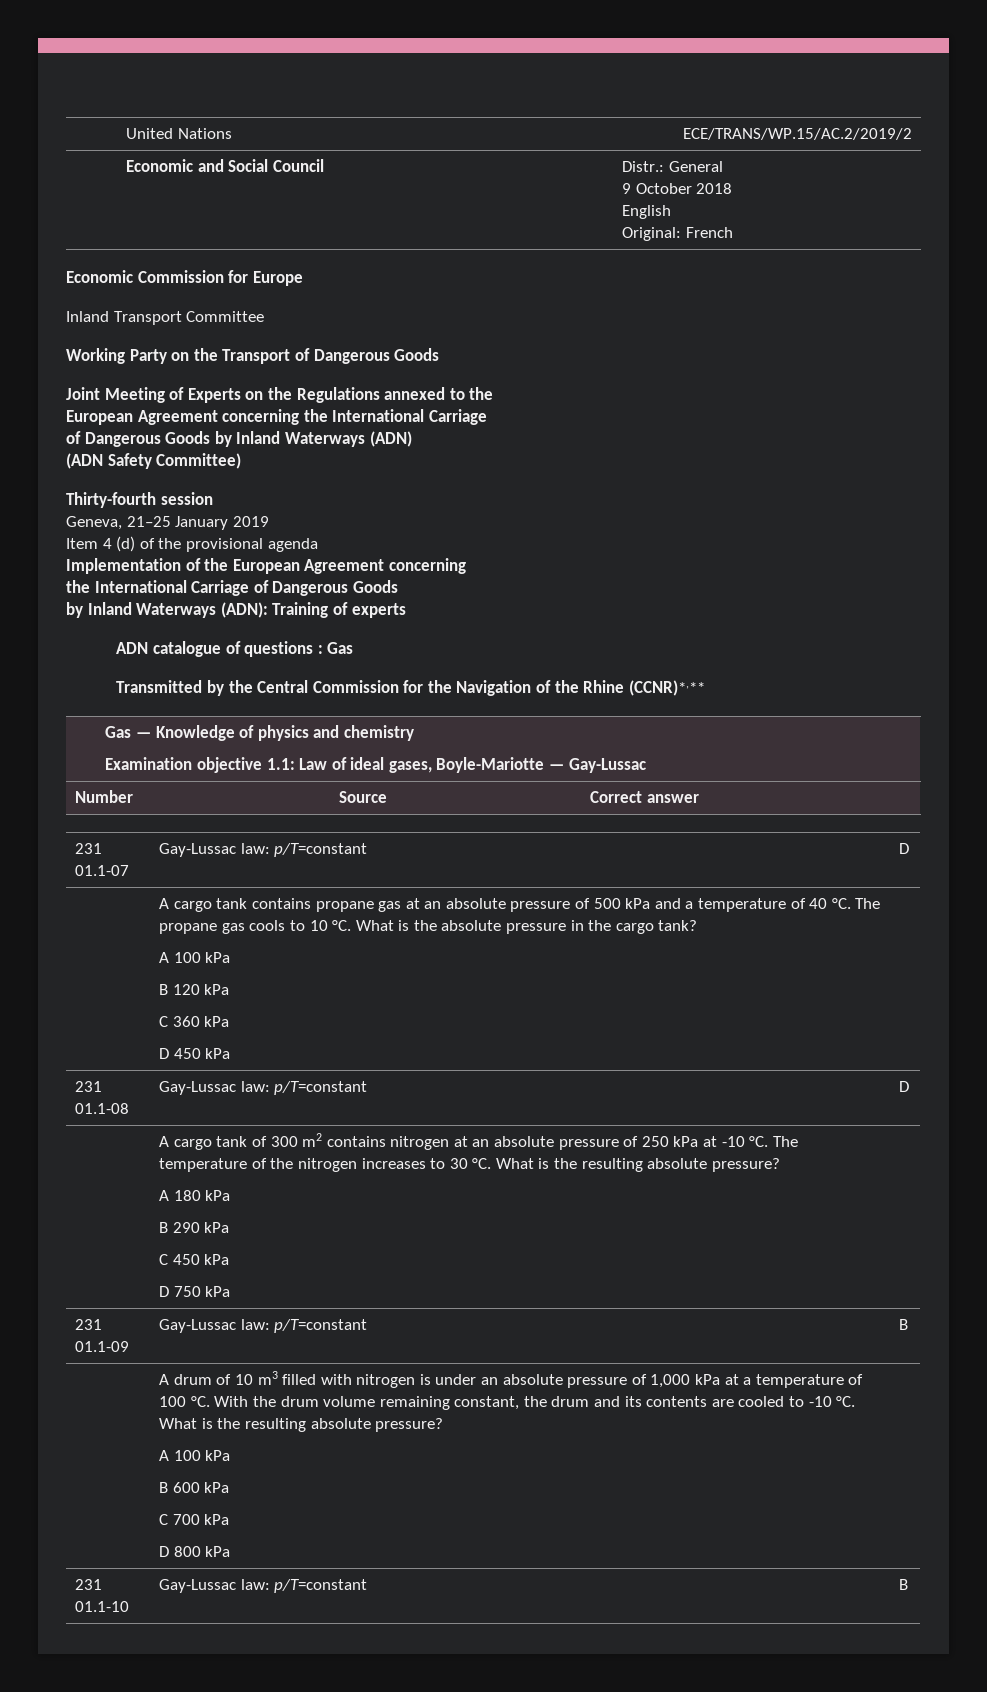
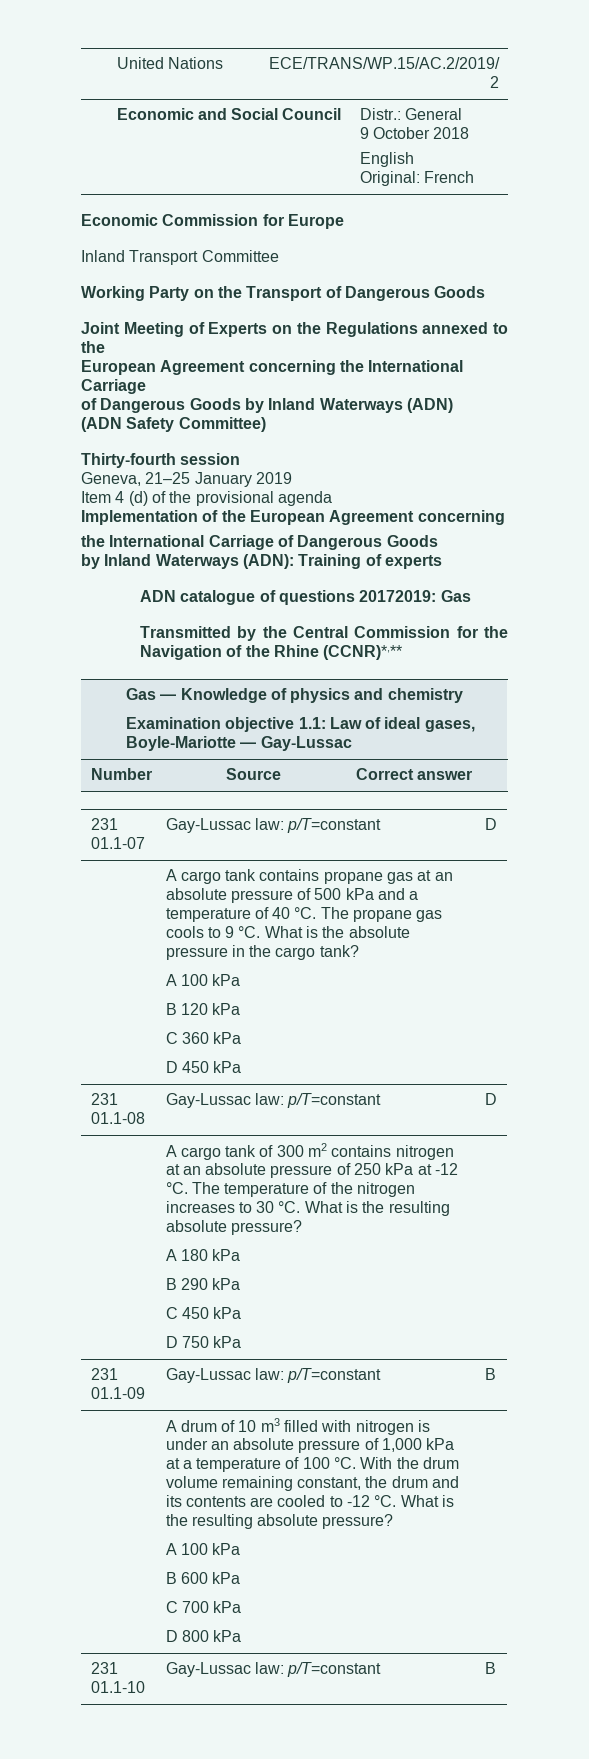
- ADN catalogue of questions : Gas
+ ADN catalogue of questions 20172019: Gas
- The propane gas cools to 10 °C.
+ The propane gas cools to 9 °C.
- A cargo tank of 300 m2 contains nitrogen at an absolute pressure of 250 kPa at -10 °C.
+ A cargo tank of 300 m2 contains nitrogen at an absolute pressure of 250 kPa at -12 °C.
- With the drum volume remaining constant, the drum and its contents are cooled to -10 °C.
+ With the drum volume remaining constant, the drum and its contents are cooled to -12 °C.

